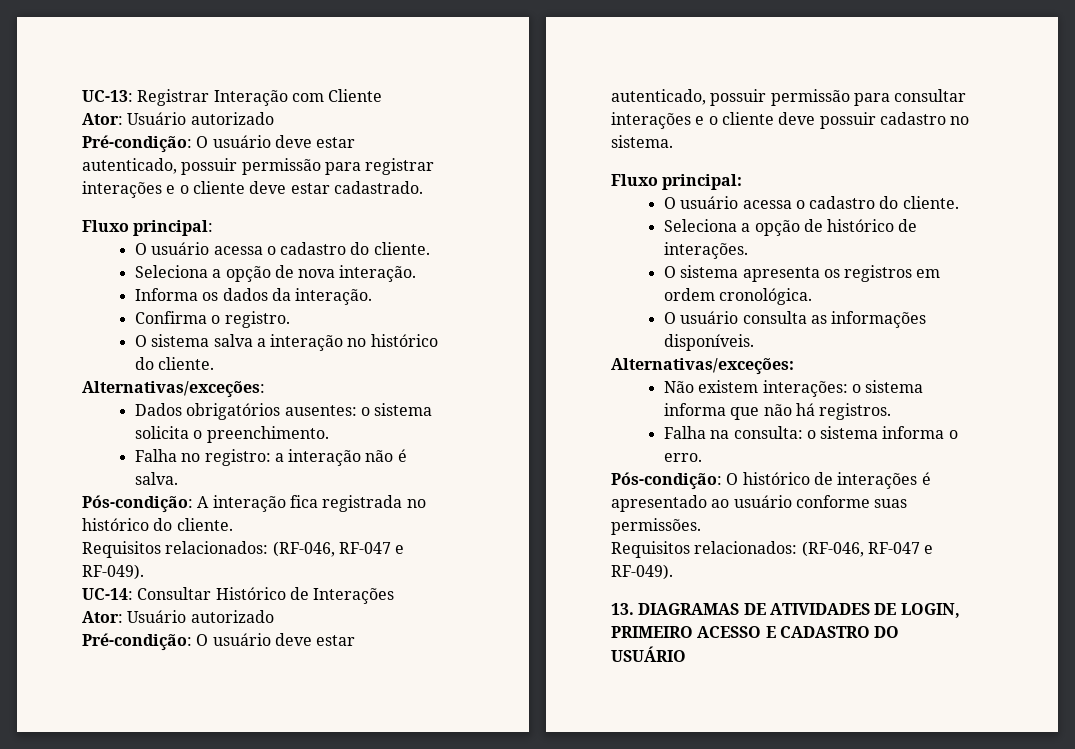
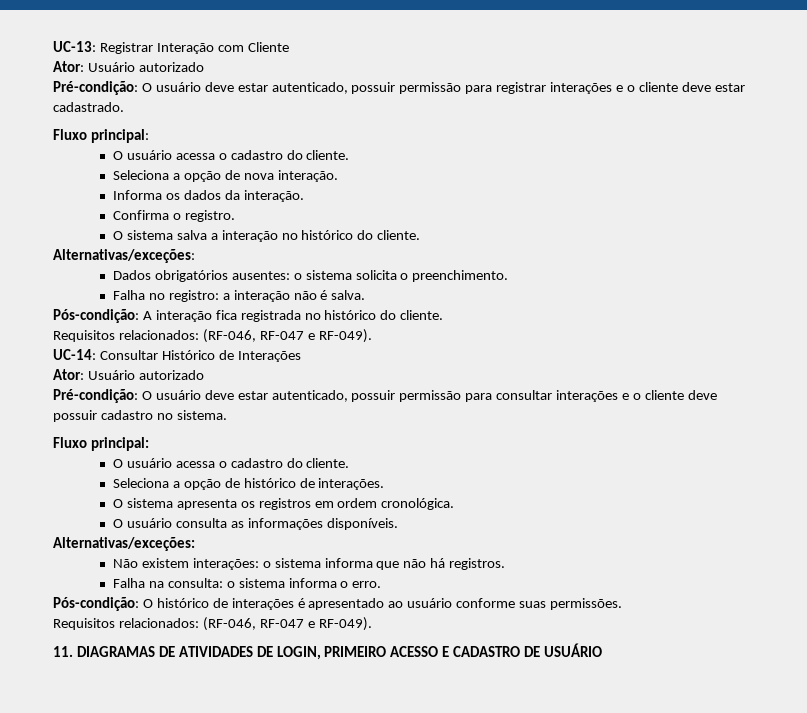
- 13. DIAGRAMAS DE ATIVIDADES DE LOGIN, PRIMEIRO ACESSO E CADASTRO DO USUÁRIO
+ 11. DIAGRAMAS DE ATIVIDADES DE LOGIN, PRIMEIRO ACESSO E CADASTRO DE USUÁRIO

